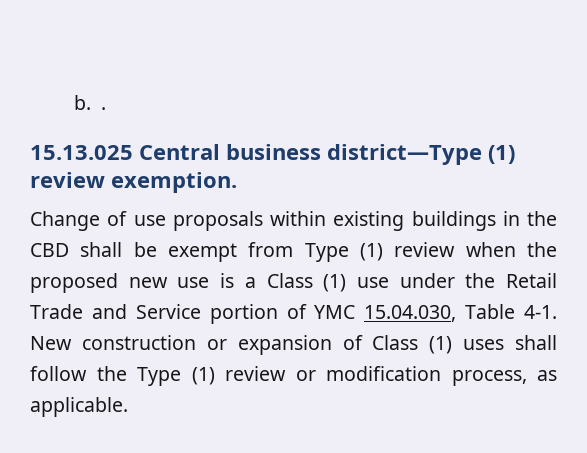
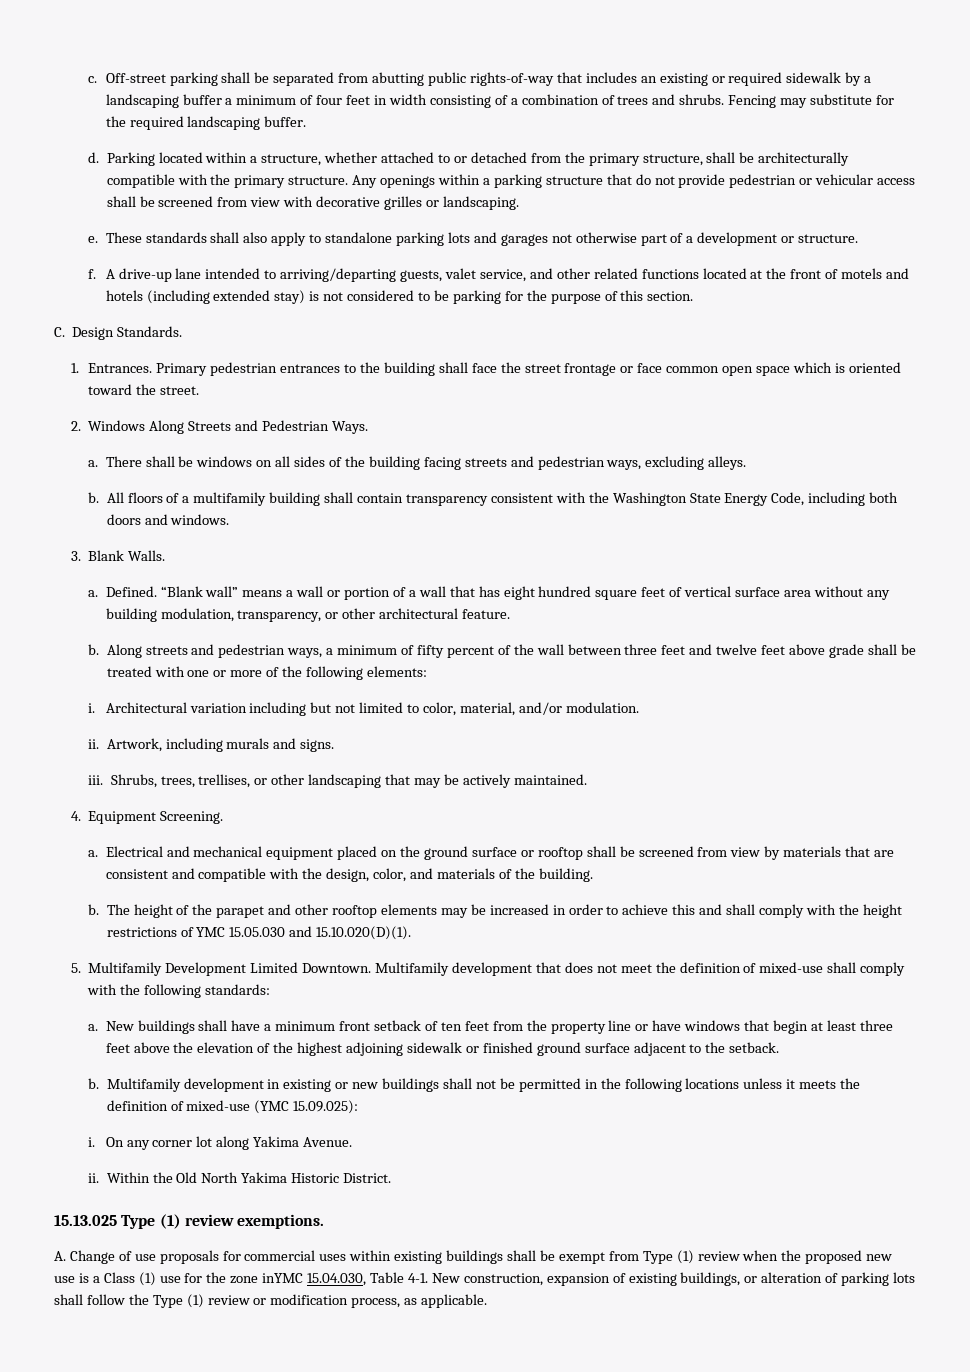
- b. .
- 15.13.025 Central business district—Type (1) review exemption.
- Change of use proposals within existing buildings in the CBD shall be exempt from Type (1) review when the proposed new use is a Class (1) use under the Retail Trade and Service portion of YMC 15.04.030, Table 4-1. New construction or expansion of Class (1) uses shall follow the Type (1) review or modification process, as applicable.
+ c. Off-street parking shall be separated from abutting public rights-of-way that includes an existing or required sidewalk by a landscaping buffer a minimum of four feet in width consisting of a combination of trees and shrubs. Fencing may substitute for the required landscaping buffer.
+ d. Parking located within a structure, whether attached to or detached from the primary structure, shall be architecturally compatible with the primary structure. Any openings within a parking structure that do not provide pedestrian or vehicular access shall be screened from view with decorative grilles or landscaping.
+ e. These standards shall also apply to standalone parking lots and garages not otherwise part of a development or structure.
+ f. A drive-up lane intended to arriving/departing guests, valet service, and other related functions located at the front of motels and hotels (including extended stay) is not considered to be parking for the purpose of this section.
+ C. Design Standards.
+ 1. Entrances. Primary pedestrian entrances to the building shall face the street frontage or face common open space which is oriented toward the street.
+ 2. Windows Along Streets and Pedestrian Ways.
+ a. There shall be windows on all sides of the building facing streets and pedestrian ways, excluding alleys.
+ b. All floors of a multifamily building shall contain transparency consistent with the Washington State Energy Code, including both doors and windows.
+ 3. Blank Walls.
+ a. Defined. “Blank wall” means a wall or portion of a wall that has eight hundred square feet of vertical surface area without any building modulation, transparency, or other architectural feature.
+ b. Along streets and pedestrian ways, a minimum of fifty percent of the wall between three feet and twelve feet above grade shall be treated with one or more of the following elements:
+ i. Architectural variation including but not limited to color, material, and/or modulation.
+ ii. Artwork, including murals and signs.
+ iii. Shrubs, trees, trellises, or other landscaping that may be actively maintained.
+ 4. Equipment Screening.
+ a. Electrical and mechanical equipment placed on the ground surface or rooftop shall be screened from view by materials that are consistent and compatible with the design, color, and materials of the building.
+ b. The height of the parapet and other rooftop elements may be increased in order to achieve this and shall comply with the height restrictions of YMC 15.05.030 and 15.10.020(D)(1).
+ 5. Multifamily Development Limited Downtown. Multifamily development that does not meet the definition of mixed-use shall comply with the following standards:
+ a. New buildings shall have a minimum front setback of ten feet from the property line or have windows that begin at least three feet above the elevation of the highest adjoining sidewalk or finished ground surface adjacent to the setback.
+ b. Multifamily development in existing or new buildings shall not be permitted in the following locations unless it meets the definition of mixed-use (YMC 15.09.025):
+ i. On any corner lot along Yakima Avenue.
+ ii. Within the Old North Yakima Historic District.
+ 15.13.025 Type (1) review exemptions.
+ A. Change of use proposals for commercial uses within existing buildings shall be exempt from Type (1) review when the proposed new use is a Class (1) use for the zone inYMC 15.04.030, Table 4-1. New construction, expansion of existing buildings, or alteration of parking lots shall follow the Type (1) review or modification process, as applicable.

